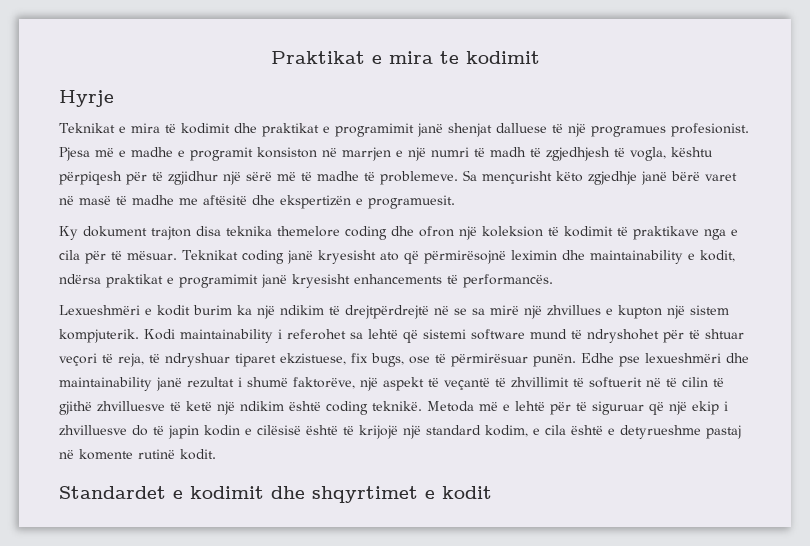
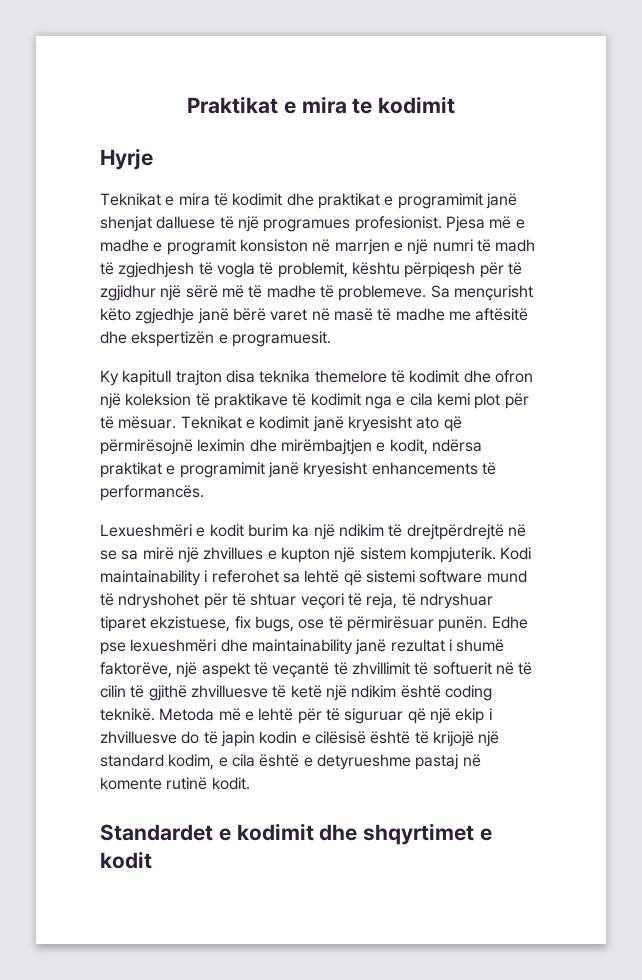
- Pjesa më e madhe e programit konsiston në marrjen e një numri të madh të zgjedhjesh të vogla, kështu përpiqesh për të zgjidhur një sërë më të madhe të problemeve.
+ Pjesa më e madhe e programit konsiston në marrjen e një numri të madh të zgjedhjesh të vogla të problemit, kështu përpiqesh për të zgjidhur një sërë më të madhe të problemeve.
- Ky dokument trajton disa teknika themelore coding dhe ofron një koleksion të kodimit të praktikave nga e cila për të mësuar.
+ Ky kapitull trajton disa teknika themelore të kodimit dhe ofron një koleksion të praktikave të kodimit nga e cila kemi plot për të mësuar.
- Teknikat coding janë kryesisht ato që përmirësojnë leximin dhe maintainability e kodit, ndërsa praktikat e programimit janë kryesisht enhancements të performancës.
+ Teknikat e kodimit janë kryesisht ato që përmirësojnë leximin dhe mirëmbajtjen e kodit, ndërsa praktikat e programimit janë kryesisht enhancements të performancës.

